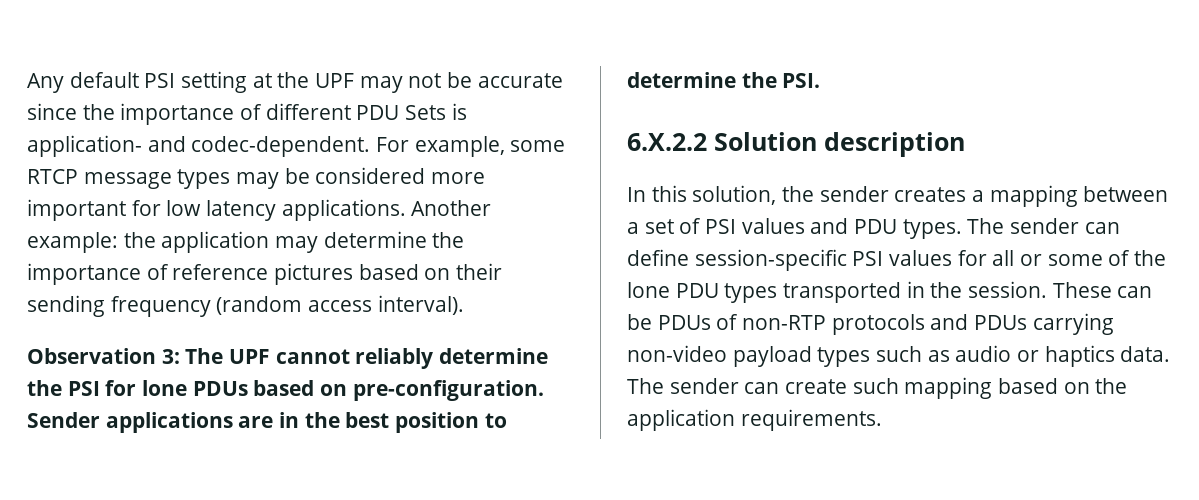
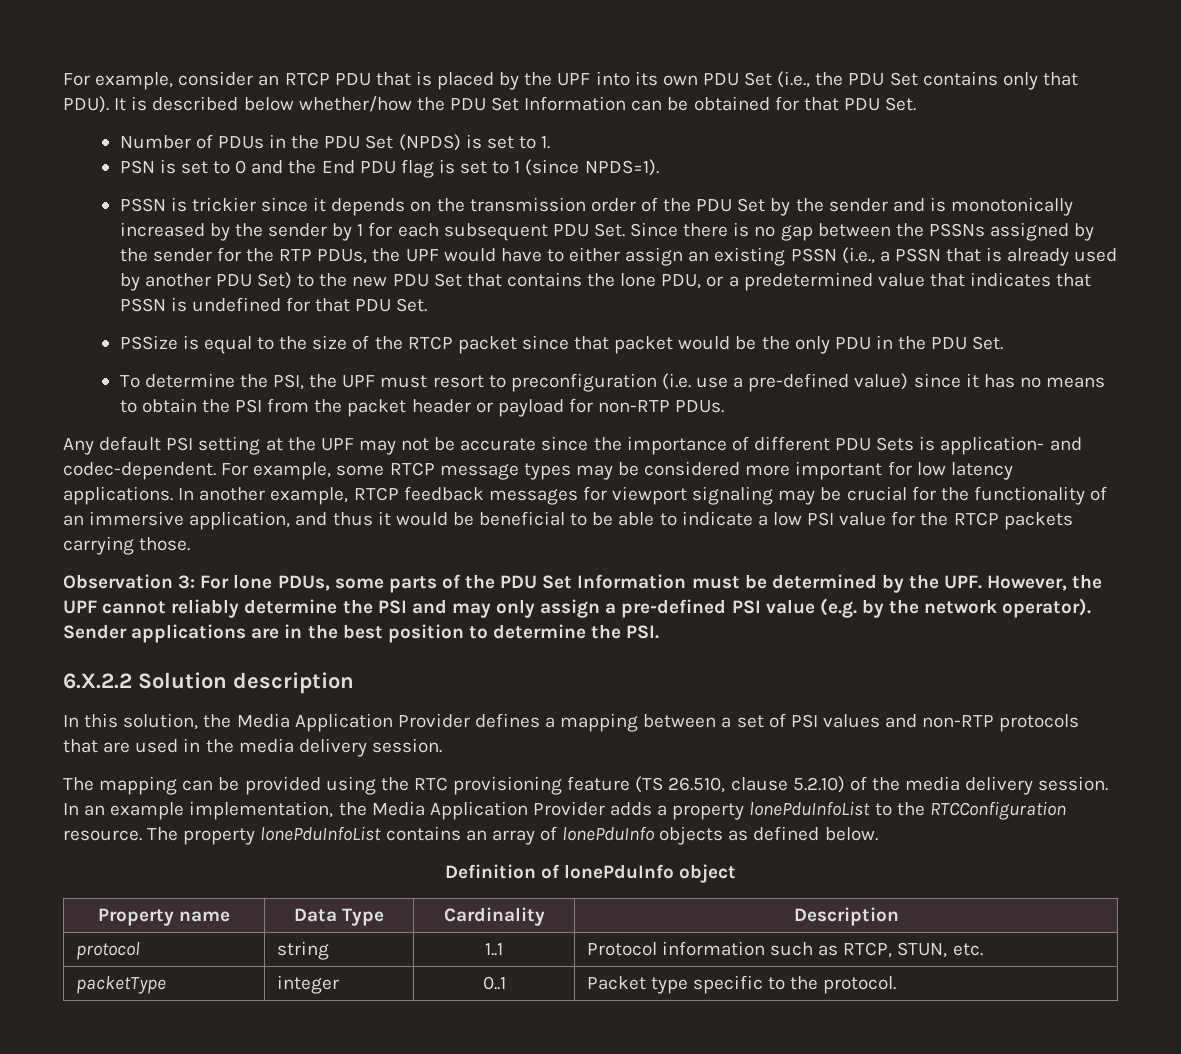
+ For example, consider an RTCP PDU that is placed by the UPF into its own PDU Set (i.e., the PDU Set contains only that PDU). It is described below whether/how the PDU Set Information can be obtained for that PDU Set.
+ Number of PDUs in the PDU Set (NPDS) is set to 1.
+ PSN is set to 0 and the End PDU flag is set to 1 (since NPDS=1).
+ PSSN is trickier since it depends on the transmission order of the PDU Set by the sender and is monotonically increased by the sender by 1 for each subsequent PDU Set. Since there is no gap between the PSSNs assigned by the sender for the RTP PDUs, the UPF would have to either assign an existing PSSN (i.e., a PSSN that is already used by another PDU Set) to the new PDU Set that contains the lone PDU, or a predetermined value that indicates that PSSN is undefined for that PDU Set.
+ PSSize is equal to the size of the RTCP packet since that packet would be the only PDU in the PDU Set.
+ To determine the PSI, the UPF must resort to preconfiguration (i.e. use a pre-defined value) since it has no means to obtain the PSI from the packet header or payload for non-RTP PDUs.
- Another example: the application may determine the importance of reference pictures based on their sending frequency (random access interval).
- Observation 3: The UPF cannot reliably determine the PSI for lone PDUs based on pre-configuration.
+ In another example, RTCP feedback messages for viewport signaling may be crucial for the functionality of an immersive application, and thus it would be beneficial to be able to indicate a low PSI value for the RTCP packets carrying those.
+ Observation 3: For lone PDUs, some parts of the PDU Set Information must be determined by the UPF. However, the UPF cannot reliably determine the PSI and may only assign a pre-defined PSI value (e.g. by the network operator).
- In this solution, the sender creates a mapping between a set of PSI values and PDU types. The sender can define session-specific PSI values for all or some of the lone PDU types transported in the session. These can be PDUs of non-RTP protocols and PDUs carrying non-video payload types such as audio or haptics data. The sender can create such mapping based on the application requirements.
+ In this solution, the Media Application Provider defines a mapping between a set of PSI values and non-RTP protocols that are used in the media delivery session.
+ The mapping can be provided using the RTC provisioning feature (TS 26.510, clause 5.2.10) of the media delivery session. In an example implementation, the Media Application Provider adds a property lonePduInfoList to the RTCConfiguration resource. The property lonePduInfoList contains an array of lonePduInfo objects as defined below.
+ Definition of lonePduInfo object
+ Property name | Data Type | Cardinality | Description
+ protocol | string | 1..1 | Protocol information such as RTCP, STUN, etc.
+ packetType | integer | 0..1 | Packet type specific to the protocol.

